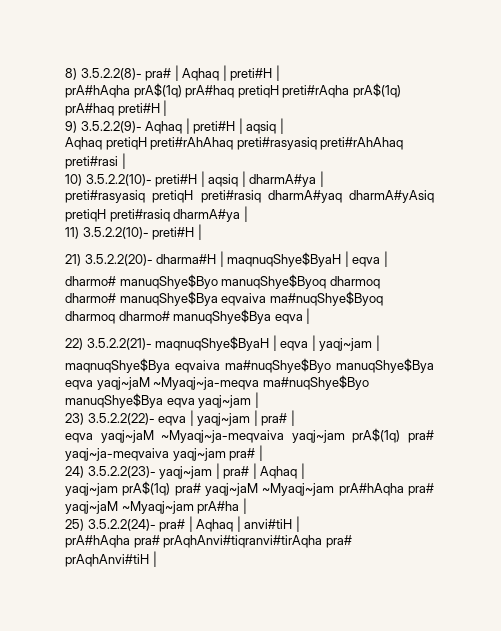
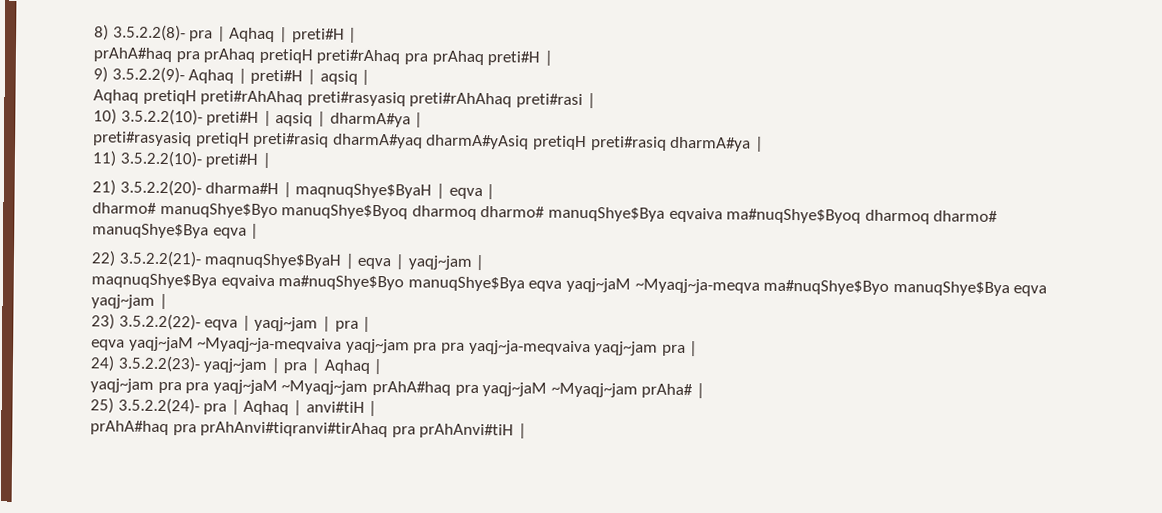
- 8) 3.5.2.2(8)- pra# | Aqhaq | preti#H |
+ 8) 3.5.2.2(8)- pra | Aqhaq | preti#H |
- prA#hAqha prA$(1q) prA#haq pretiqH preti#rAqha prA$(1q) prA#haq preti#H |
+ prAhA#haq pra prAhaq pretiqH preti#rAhaq pra prAhaq preti#H |
- 23) 3.5.2.2(22)- eqva | yaqj~jam | pra# |
+ 23) 3.5.2.2(22)- eqva | yaqj~jam | pra |
- eqva yaqj~jaM ~Myaqj~ja-meqvaiva yaqj~jam prA$(1q) pra# yaqj~ja-meqvaiva yaqj~jam pra# |
+ eqva yaqj~jaM ~Myaqj~ja-meqvaiva yaqj~jam pra pra yaqj~ja-meqvaiva yaqj~jam pra |
- 24) 3.5.2.2(23)- yaqj~jam | pra# | Aqhaq |
+ 24) 3.5.2.2(23)- yaqj~jam | pra | Aqhaq |
- yaqj~jam prA$(1q) pra# yaqj~jaM ~Myaqj~jam prA#hAqha pra# yaqj~jaM ~Myaqj~jam prA#ha |
+ yaqj~jam pra pra yaqj~jaM ~Myaqj~jam prAhA#haq pra yaqj~jaM ~Myaqj~jam prAha# |
- 25) 3.5.2.2(24)- pra# | Aqhaq | anvi#tiH |
+ 25) 3.5.2.2(24)- pra | Aqhaq | anvi#tiH |
- prA#hAqha pra# prAqhAnvi#tiqranvi#tirAqha pra# prAqhAnvi#tiH |
+ prAhA#haq pra prAhAnvi#tiqranvi#tirAhaq pra prAhAnvi#tiH |

